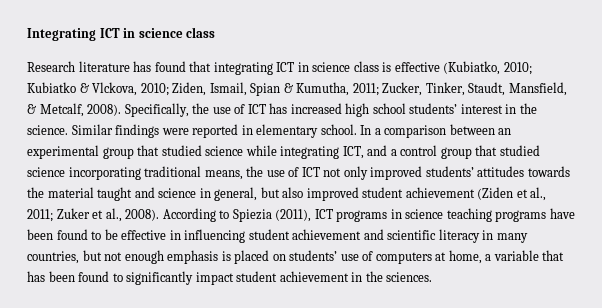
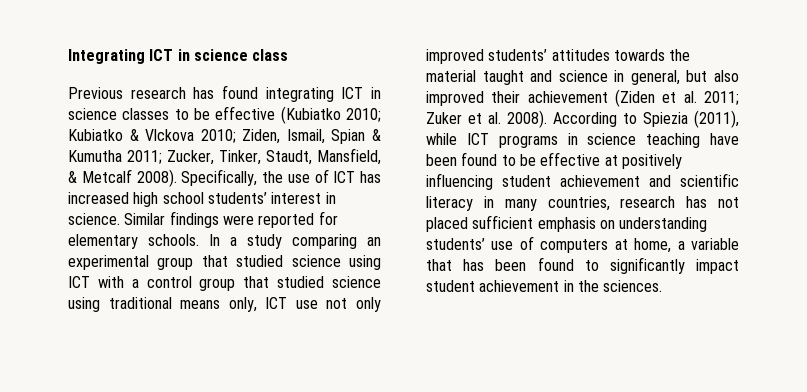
- Research literature has found that integrating ICT in science class is effective (Kubiatko, 2010; Kubiatko & Vlckova, 2010; Ziden, Ismail, Spian & Kumutha, 2011; Zucker, Tinker, Staudt, Mansfield, & Metcalf, 2008).
+ Previous research has found integrating ICT in science classes to be effective (Kubiatko 2010; Kubiatko & Vlckova 2010; Ziden, Ismail, Spian & Kumutha 2011; Zucker, Tinker, Staudt, Mansfield, & Metcalf 2008).
- Specifically, the use of ICT has increased high school students’ interest in the science.
+ Specifically, the use of ICT has increased high school students’ interest in science.
- Similar findings were reported in elementary school. In a comparison between an experimental group that studied science while integrating ICT, and a control group that studied science incorporating traditional means, the use of ICT not only improved students’ attitudes towards the material taught and science in general, but also improved student achievement (Ziden et al., 2011; Zuker et al., 2008).
+ Similar findings were reported for elementary schools. In a study comparing an experimental group that studied science using ICT with a control group that studied science using traditional means only, ICT use not only improved students’ attitudes towards the material taught and science in general, but also improved their achievement (Ziden et al. 2011; Zuker et al. 2008).
- According to Spiezia (2011), ICT programs in science teaching programs have been found to be effective in influencing student achievement and scientific literacy in many countries, but not enough emphasis is placed on students’ use of computers at home, a variable that has been found to significantly impact student achievement in the sciences.
+ According to Spiezia (2011), while ICT programs in science teaching have been found to be effective at positively influencing student achievement and scientific literacy in many countries, research has not placed sufficient emphasis on understanding students’ use of computers at home, a variable that has been found to significantly impact student achievement in the sciences.

